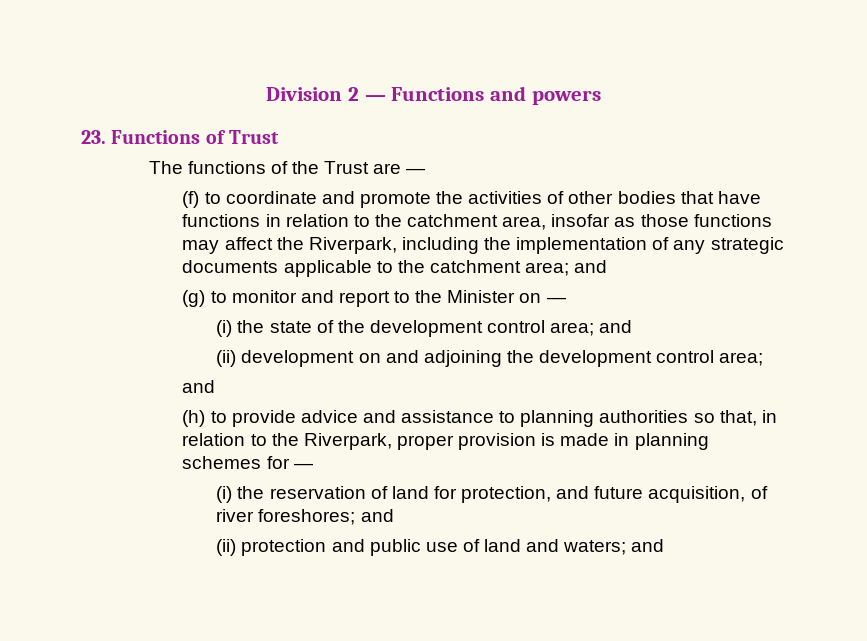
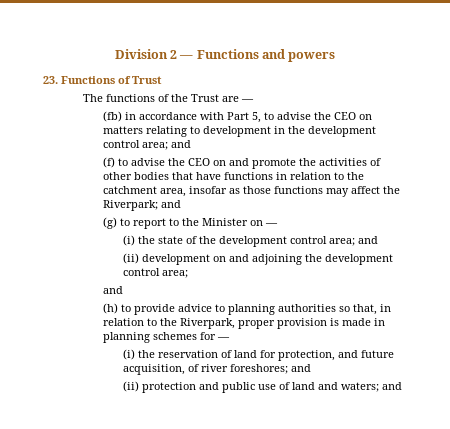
- (f) to coordinate and promote the activities of other bodies that have functions in relation to the catchment area, insofar as those functions may affect the Riverpark, including the implementation of any strategic documents applicable to the catchment area; and
+ (fb) in accordance with Part 5, to advise the CEO on matters relating to development in the development control area; and
+ (f) to advise the CEO on and promote the activities of other bodies that have functions in relation to the catchment area, insofar as those functions may affect the Riverpark; and
- (g) to monitor and report to the Minister on —
+ (g) to report to the Minister on —
- (h) to provide advice and assistance to planning authorities so that, in relation to the Riverpark, proper provision is made in planning schemes for —
+ (h) to provide advice to planning authorities so that, in relation to the Riverpark, proper provision is made in planning schemes for —

